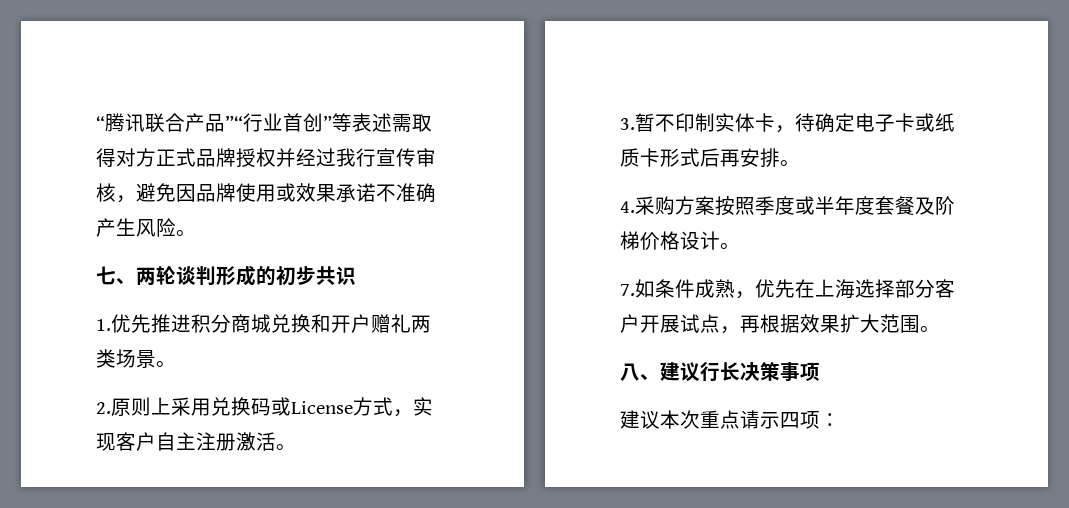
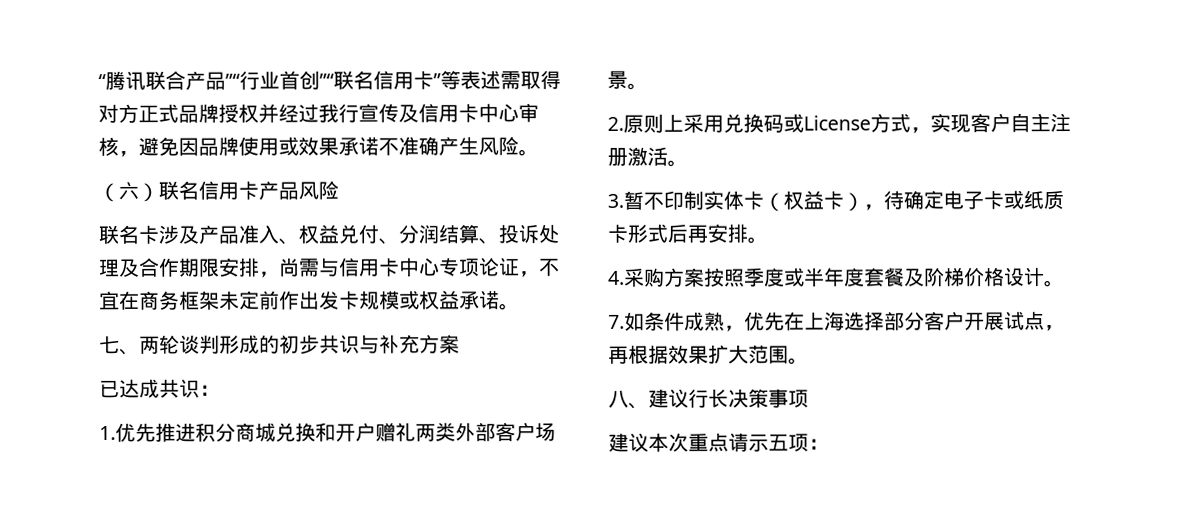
- “腾讯联合产品”“行业首创”等表述需取得对方正式品牌授权并经过我行宣传审核，避免因品牌使用或效果承诺不准确产生风险。
+ “腾讯联合产品”“行业首创”“联名信用卡”等表述需取得对方正式品牌授权并经过我行宣传及信用卡中心审核，避免因品牌使用或效果承诺不准确产生风险。
+ （六）联名信用卡产品风险
+ 联名卡涉及产品准入、权益兑付、分润结算、投诉处理及合作期限安排，尚需与信用卡中心专项论证，不宜在商务框架未定前作出发卡规模或权益承诺。
- 七、两轮谈判形成的初步共识
+ 七、两轮谈判形成的初步共识与补充方案
+ 已达成共识：
- 1.优先推进积分商城兑换和开户赠礼两类场景。
+ 1.优先推进积分商城兑换和开户赠礼两类外部客户场景。
- 3.暂不印制实体卡，待确定电子卡或纸质卡形式后再安排。
+ 3.暂不印制实体卡（权益卡），待确定电子卡或纸质卡形式后再安排。
- 建议本次重点请示四项：
+ 建议本次重点请示五项：

